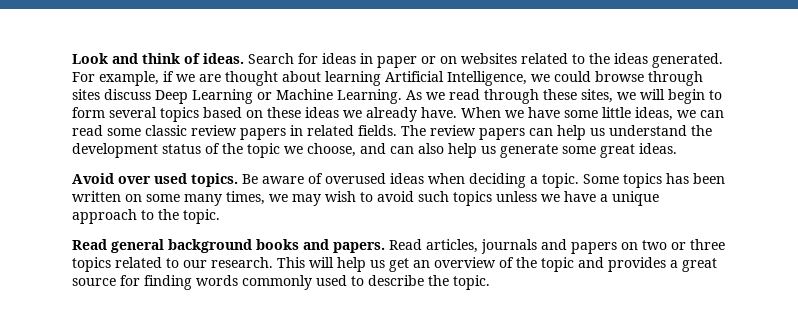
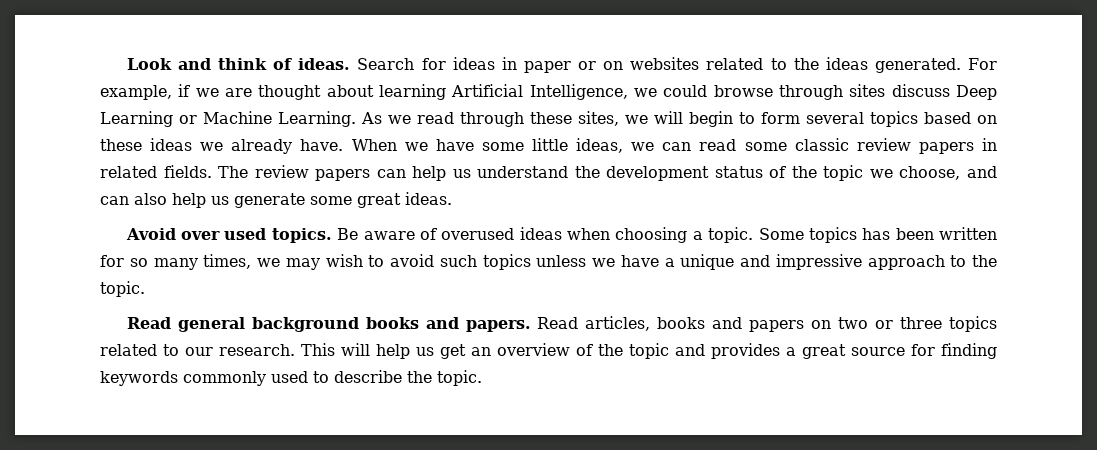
- Be aware of overused ideas when deciding a topic.
+ Be aware of overused ideas when choosing a topic.
- Some topics has been written on some many times, we may wish to avoid such topics unless we have a unique approach to the topic.
+ Some topics has been written for so many times, we may wish to avoid such topics unless we have a unique and impressive approach to the topic.
- Read articles, journals and papers on two or three topics related to our research.
+ Read articles, books and papers on two or three topics related to our research.
- This will help us get an overview of the topic and provides a great source for finding words commonly used to describe the topic.
+ This will help us get an overview of the topic and provides a great source for finding keywords commonly used to describe the topic.

